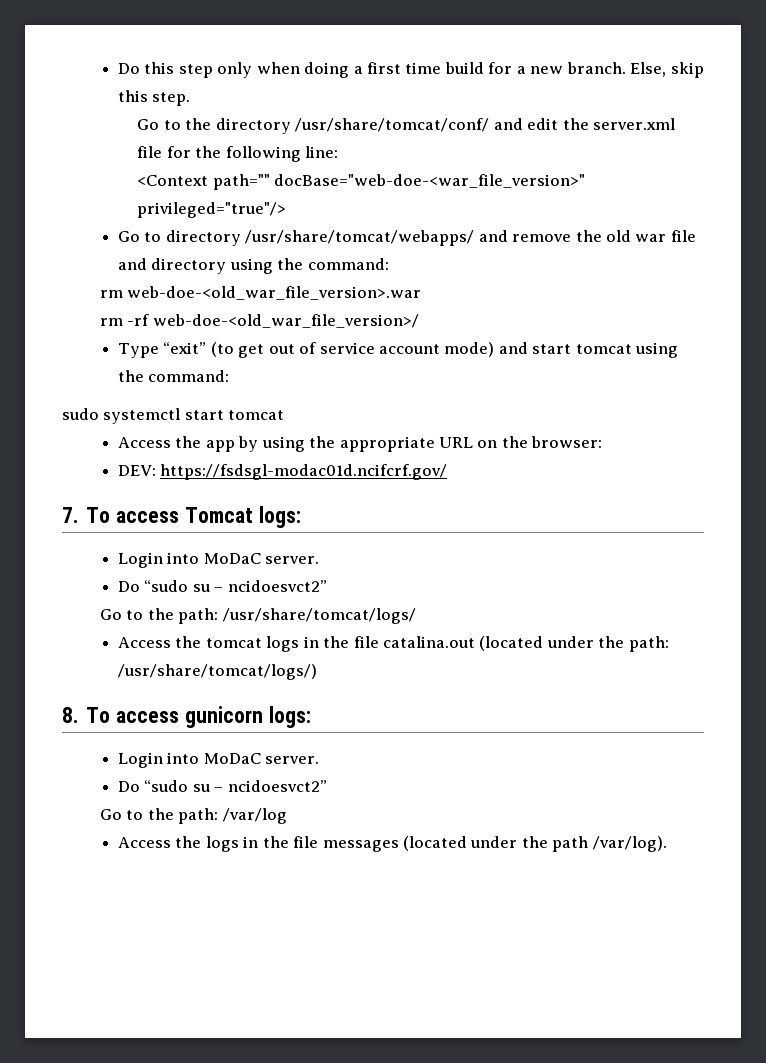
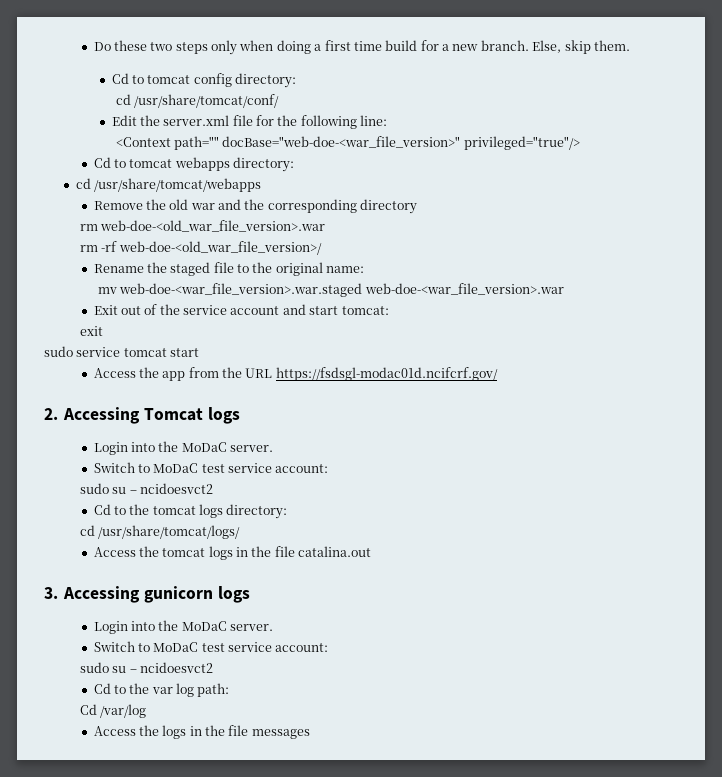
- Do this step only when doing a first time build for a new branch.
+ Do these two steps only when doing a first time build for a new branch.
- Else, skip this step.
- Go to the directory /usr/share/tomcat/conf/ and edit the server.xml file for the following line:
+ Else, skip them.
+ Cd to tomcat config directory:
+ cd /usr/share/tomcat/conf/
+ Edit the server.xml file for the following line:
- Go to directory /usr/share/tomcat/webapps/ and remove the old war file and directory using the command:
+ Cd to tomcat webapps directory:
+ cd /usr/share/tomcat/webapps
+ Remove the old war and the corresponding directory
- Type “exit” (to get out of service account mode) and start tomcat using the command:
- sudo systemctl start tomcat
+ Rename the staged file to the original name:
+ mv web-doe-<war_file_version>.war.staged web-doe-<war_file_version>.war
+ Exit out of the service account and start tomcat:
+ exit
+ sudo service tomcat start
- Access the app by using the appropriate URL on the browser:
- DEV: https://fsdsgl-modac01d.ncifcrf.gov/
- 7. To access Tomcat logs:
- Login into MoDaC server.
- Do “sudo su – ncidoesvct2”
- Go to the path: /usr/share/tomcat/logs/
+ Access the app from the URL https://fsdsgl-modac01d.ncifcrf.gov/
+ 2. Accessing Tomcat logs
+ Login into the MoDaC server.
+ Switch to MoDaC test service account:
+ sudo su – ncidoesvct2
+ Cd to the tomcat logs directory:
+ cd /usr/share/tomcat/logs/
- Access the tomcat logs in the file catalina.out (located under the path: /usr/share/tomcat/logs/)
- 8. To access gunicorn logs:
- Login into MoDaC server.
- Do “sudo su – ncidoesvct2”
- Go to the path: /var/log
+ Access the tomcat logs in the file catalina.out
+ 3. Accessing gunicorn logs
+ Login into the MoDaC server.
+ Switch to MoDaC test service account:
+ sudo su – ncidoesvct2
+ Cd to the var log path:
+ Cd /var/log
- Access the logs in the file messages (located under the path /var/log).
+ Access the logs in the file messages

